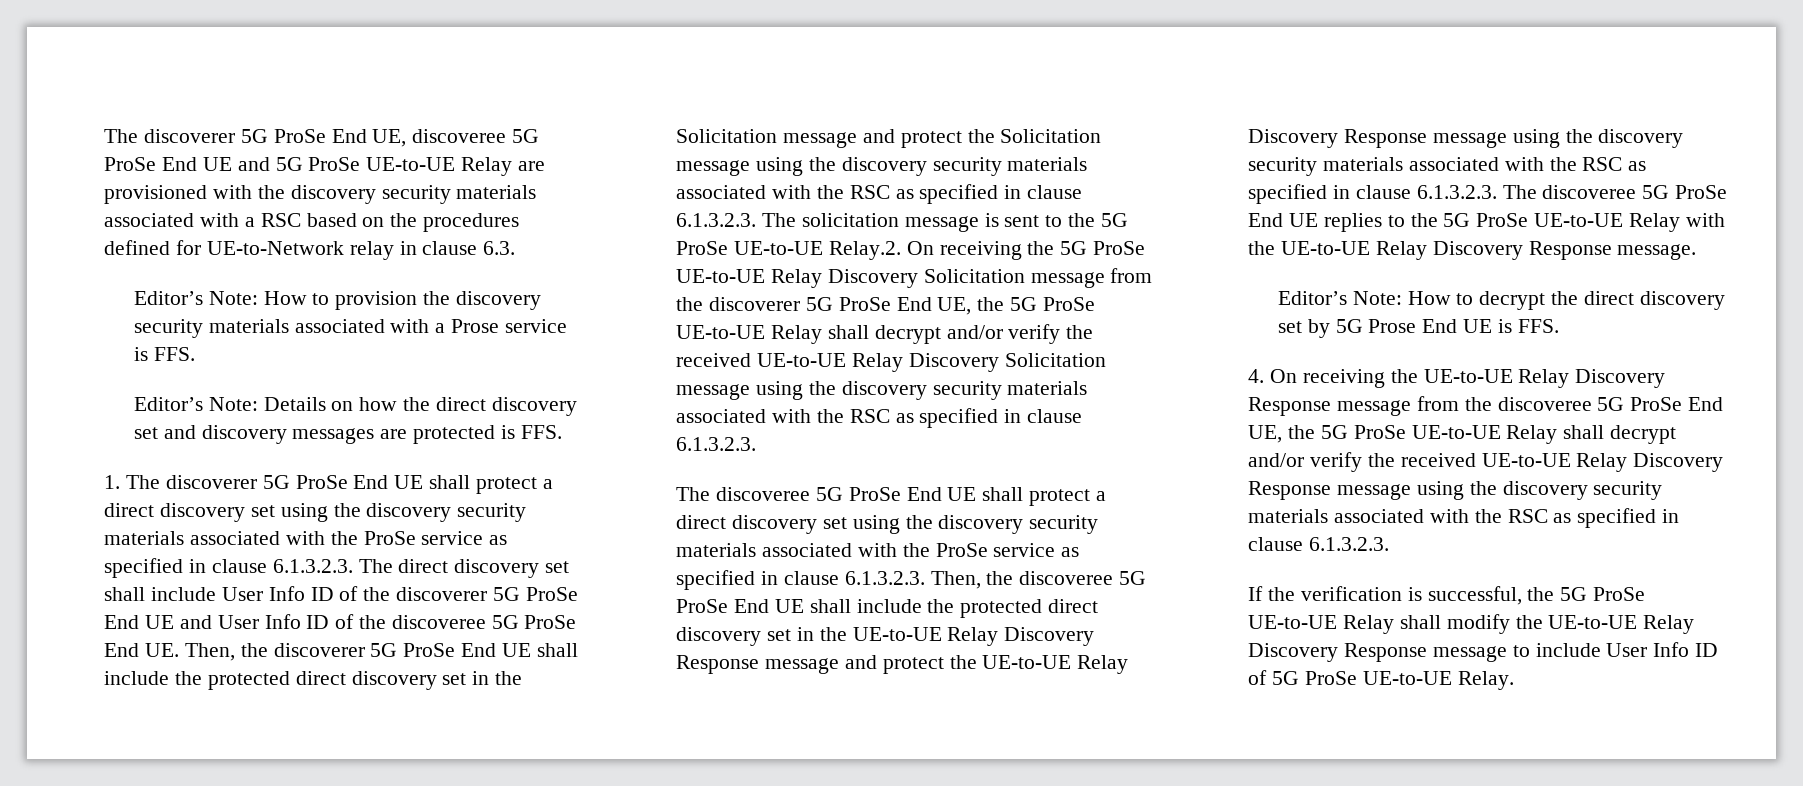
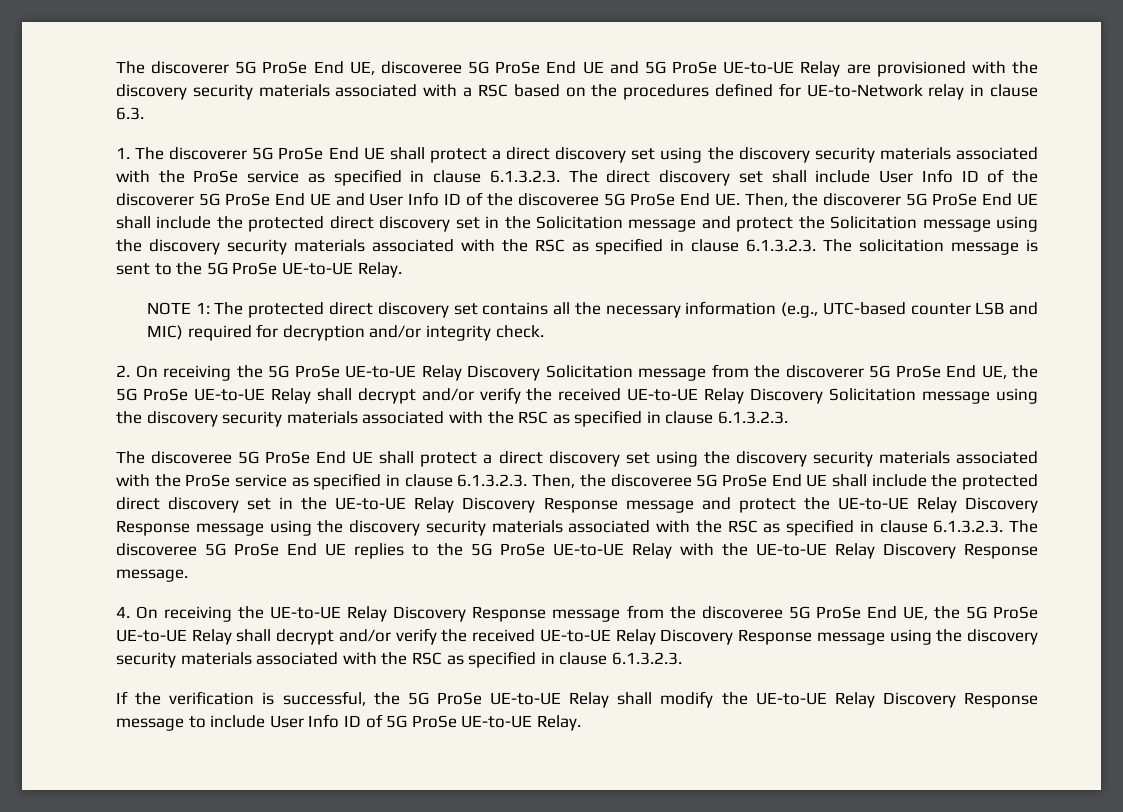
- Editor’s Note: How to provision the discovery security materials associated with a Prose service is FFS.
- Editor’s Note: Details on how the direct discovery set and discovery messages are protected is FFS.
- 1. The discoverer 5G ProSe End UE shall protect a direct discovery set using the discovery security materials associated with the ProSe service as specified in clause 6.1.3.2.3. The direct discovery set shall include User Info ID of the discoverer 5G ProSe End UE and User Info ID of the discoveree 5G ProSe End UE. Then, the discoverer 5G ProSe End UE shall include the protected direct discovery set in the Solicitation message and protect the Solicitation message using the discovery security materials associated with the RSC as specified in clause 6.1.3.2.3. The solicitation message is sent to the 5G ProSe UE-to-UE Relay.2. On receiving the 5G ProSe UE-to-UE Relay Discovery Solicitation message from the discoverer 5G ProSe End UE, the 5G ProSe UE-to-UE Relay shall decrypt and/or verify the received UE-to-UE Relay Discovery Solicitation message using the discovery security materials associated with the RSC as specified in clause 6.1.3.2.3.
+ 1. The discoverer 5G ProSe End UE shall protect a direct discovery set using the discovery security materials associated with the ProSe service as specified in clause 6.1.3.2.3. The direct discovery set shall include User Info ID of the discoverer 5G ProSe End UE and User Info ID of the discoveree 5G ProSe End UE. Then, the discoverer 5G ProSe End UE shall include the protected direct discovery set in the Solicitation message and protect the Solicitation message using the discovery security materials associated with the RSC as specified in clause 6.1.3.2.3. The solicitation message is sent to the 5G ProSe UE-to-UE Relay.
+ NOTE 1: The protected direct discovery set contains all the necessary information (e.g., UTC-based counter LSB and MIC) required for decryption and/or integrity check.
+ 2. On receiving the 5G ProSe UE-to-UE Relay Discovery Solicitation message from the discoverer 5G ProSe End UE, the 5G ProSe UE-to-UE Relay shall decrypt and/or verify the received UE-to-UE Relay Discovery Solicitation message using the discovery security materials associated with the RSC as specified in clause 6.1.3.2.3.
- Editor’s Note: How to decrypt the direct discovery set by 5G Prose End UE is FFS.

